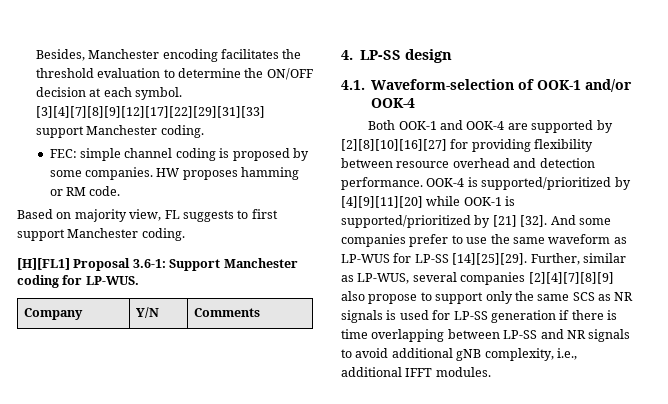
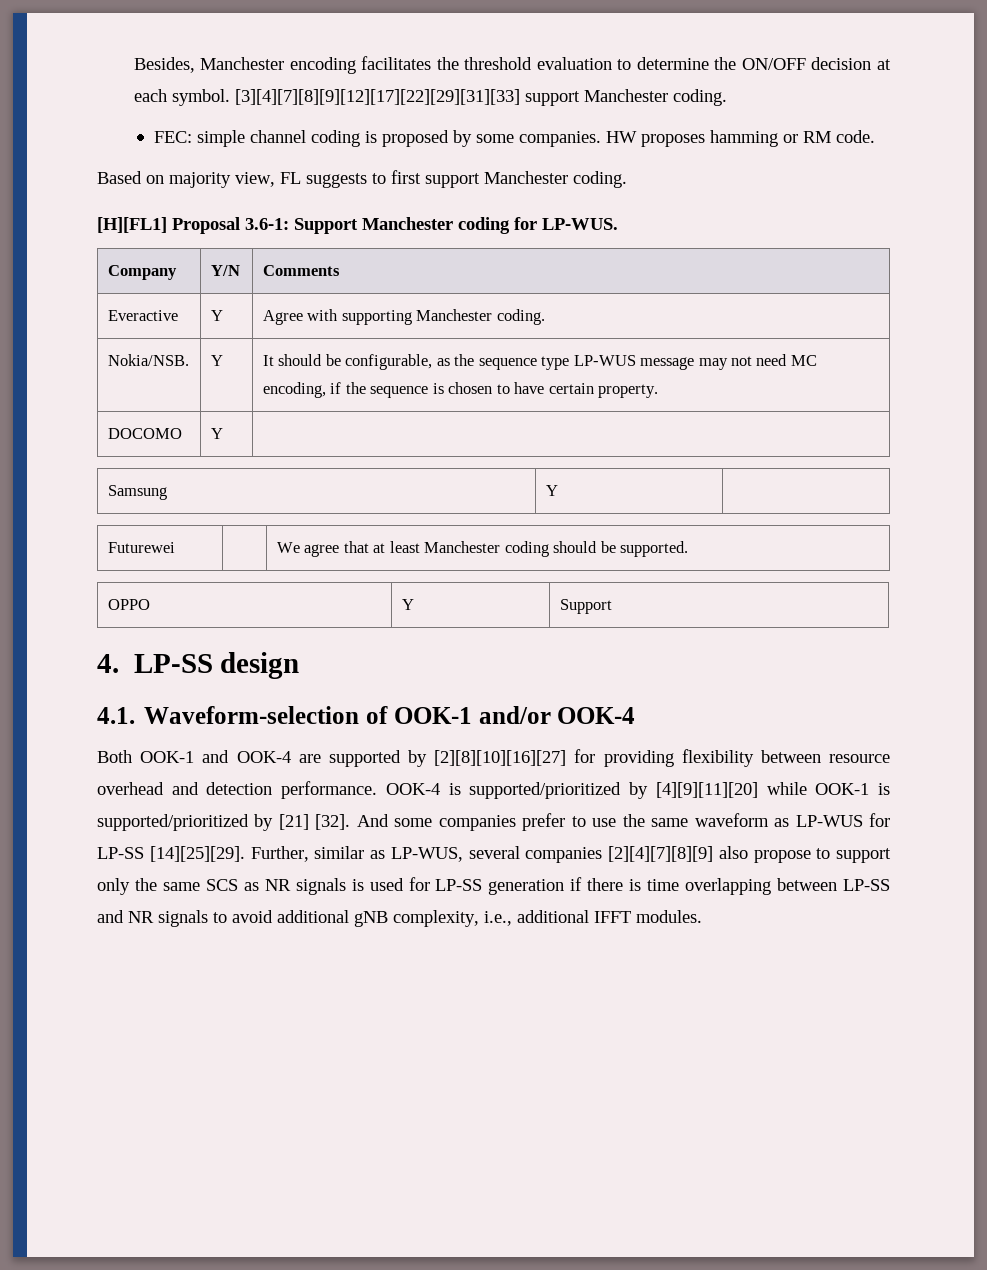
+ Everactive | Y | Agree with supporting Manchester coding.
+ Nokia/NSB. | Y | It should be configurable, as the sequence type LP-WUS message may not need MC encoding, if the sequence is chosen to have certain property.
+ DOCOMO | Y |
+ Samsung | Y |
+ Futurewei | | We agree that at least Manchester coding should be supported.
+ OPPO | Y | Support

